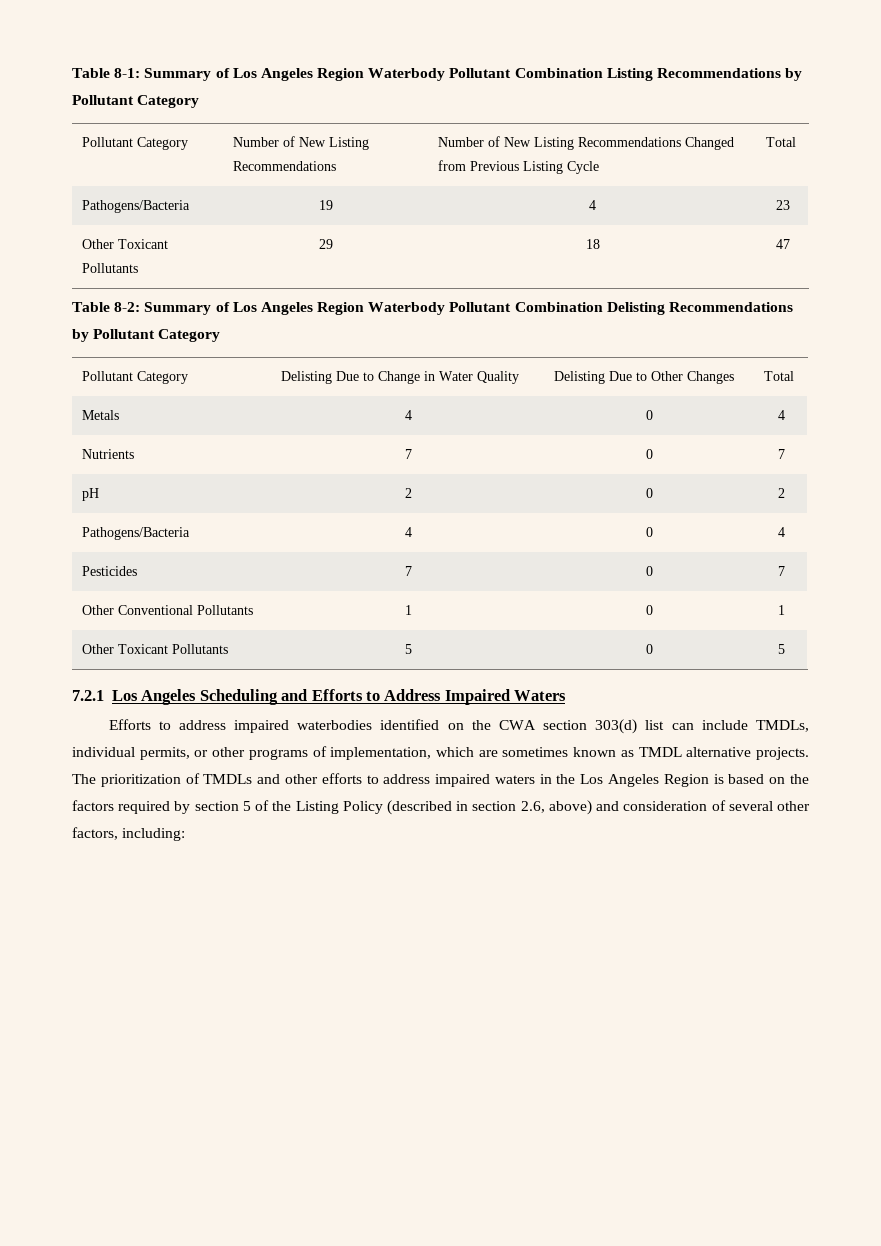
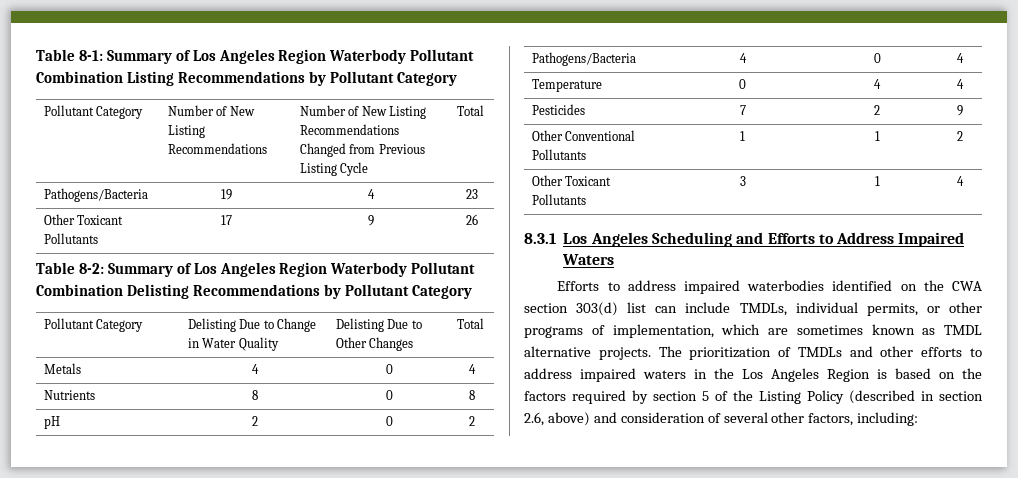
- Other Toxicant Pollutants | 29 | 18 | 47
+ Other Toxicant Pollutants | 17 | 9 | 26
- Nutrients | 7 | 0 | 7
+ Nutrients | 8 | 0 | 8
+ Temperature | 0 | 4 | 4
- Pesticides | 7 | 0 | 7
+ Pesticides | 7 | 2 | 9
- Other Conventional Pollutants | 1 | 0 | 1
- Other Toxicant Pollutants | 5 | 0 | 5
- 7.2.1 Los Angeles Scheduling and Efforts to Address Impaired Waters
+ Other Conventional Pollutants | 1 | 1 | 2
+ Other Toxicant Pollutants | 3 | 1 | 4
+ 8.3.1 Los Angeles Scheduling and Efforts to Address Impaired Waters

